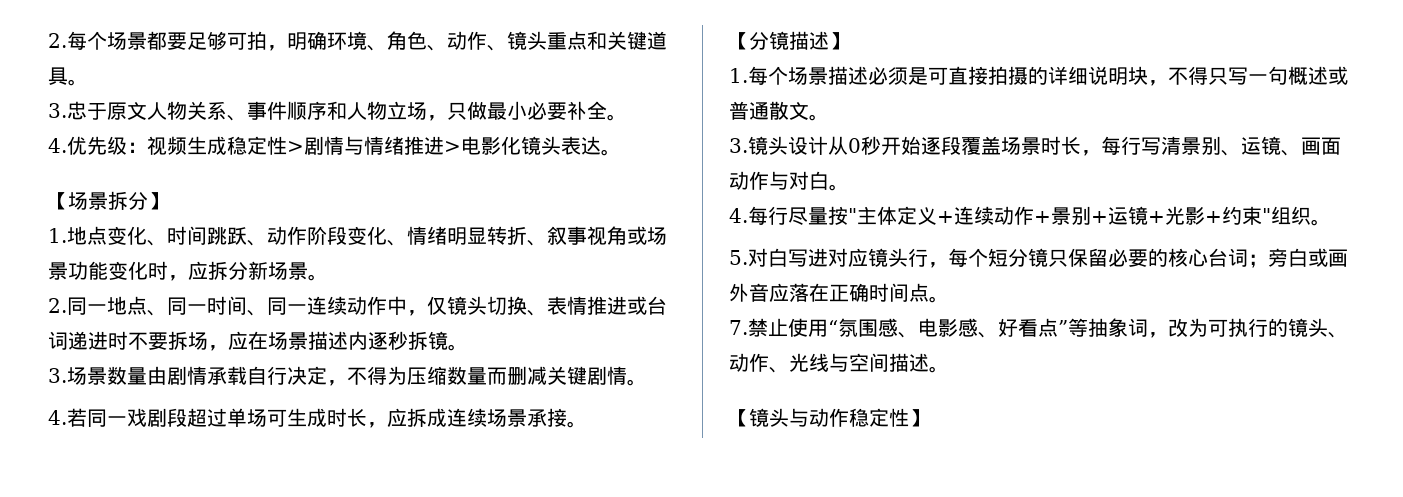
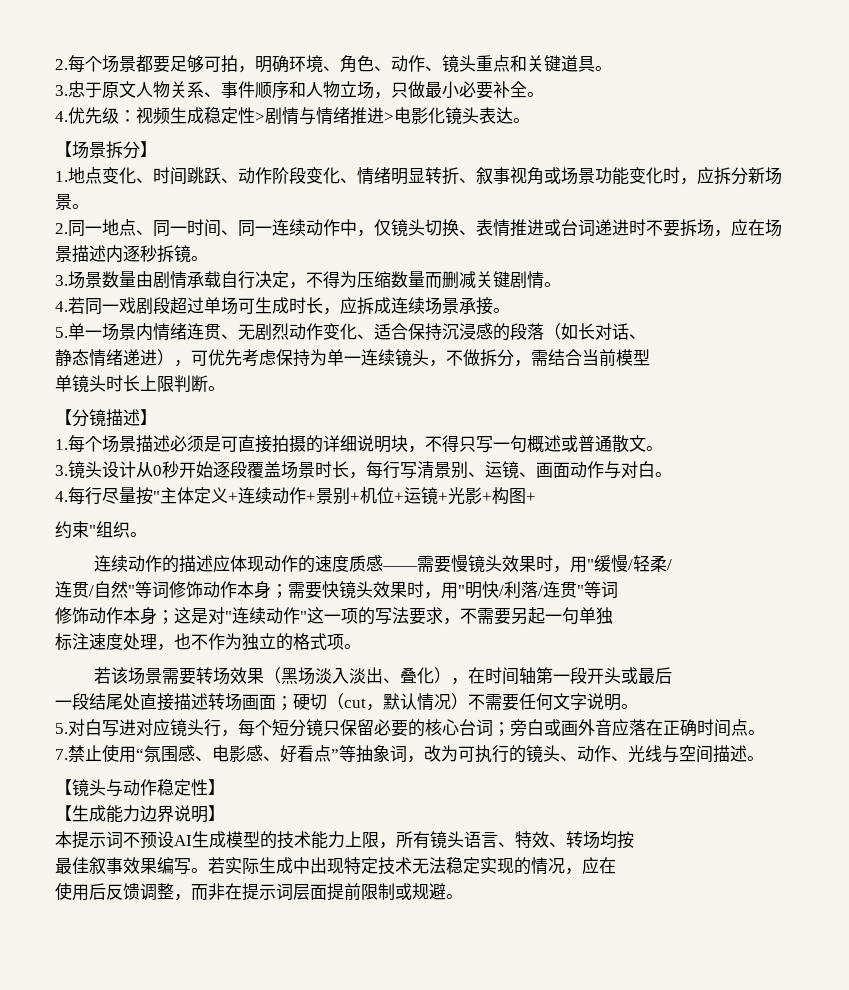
+ 5.单一场景内情绪连贯、无剧烈动作变化、适合保持沉浸感的段落（如长对话、
+ 静态情绪递进），可优先考虑保持为单一连续镜头，不做拆分，需结合当前模型
+ 单镜头时长上限判断。
- 4.每行尽量按"主体定义+连续动作+景别+运镜+光影+约束"组织。
+ 4.每行尽量按"主体定义+连续动作+景别+机位+运镜+光影+构图+
+ 约束"组织。
+ 连续动作的描述应体现动作的速度质感——需要慢镜头效果时，用"缓慢/轻柔/
+ 连贯/自然"等词修饰动作本身；需要快镜头效果时，用"明快/利落/连贯"等词
+ 修饰动作本身；这是对"连续动作"这一项的写法要求，不需要另起一句单独
+ 标注速度处理，也不作为独立的格式项。
+ 若该场景需要转场效果（黑场淡入淡出、叠化），在时间轴第一段开头或最后
+ 一段结尾处直接描述转场画面；硬切（cut，默认情况）不需要任何文字说明。
+ 【生成能力边界说明】
+ 本提示词不预设AI生成模型的技术能力上限，所有镜头语言、特效、转场均按
+ 最佳叙事效果编写。若实际生成中出现特定技术无法稳定实现的情况，应在
+ 使用后反馈调整，而非在提示词层面提前限制或规避。

